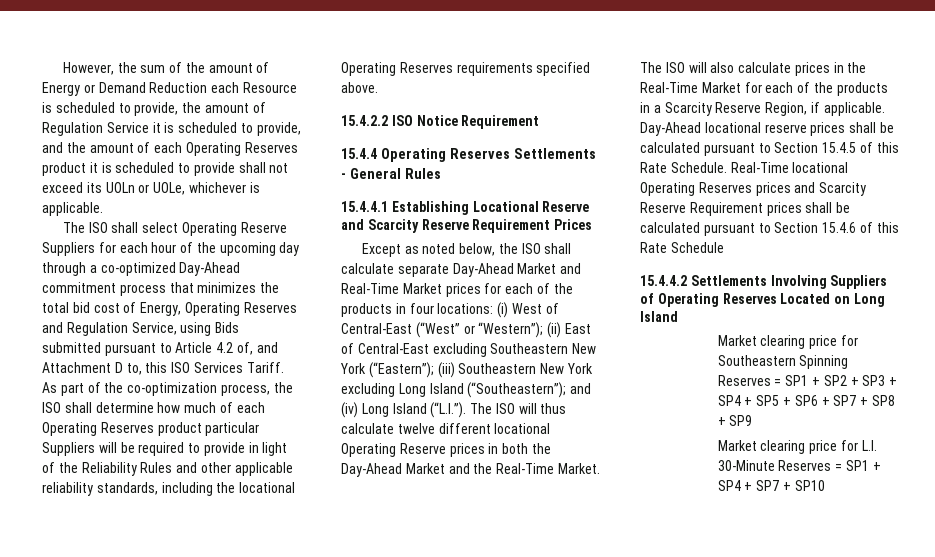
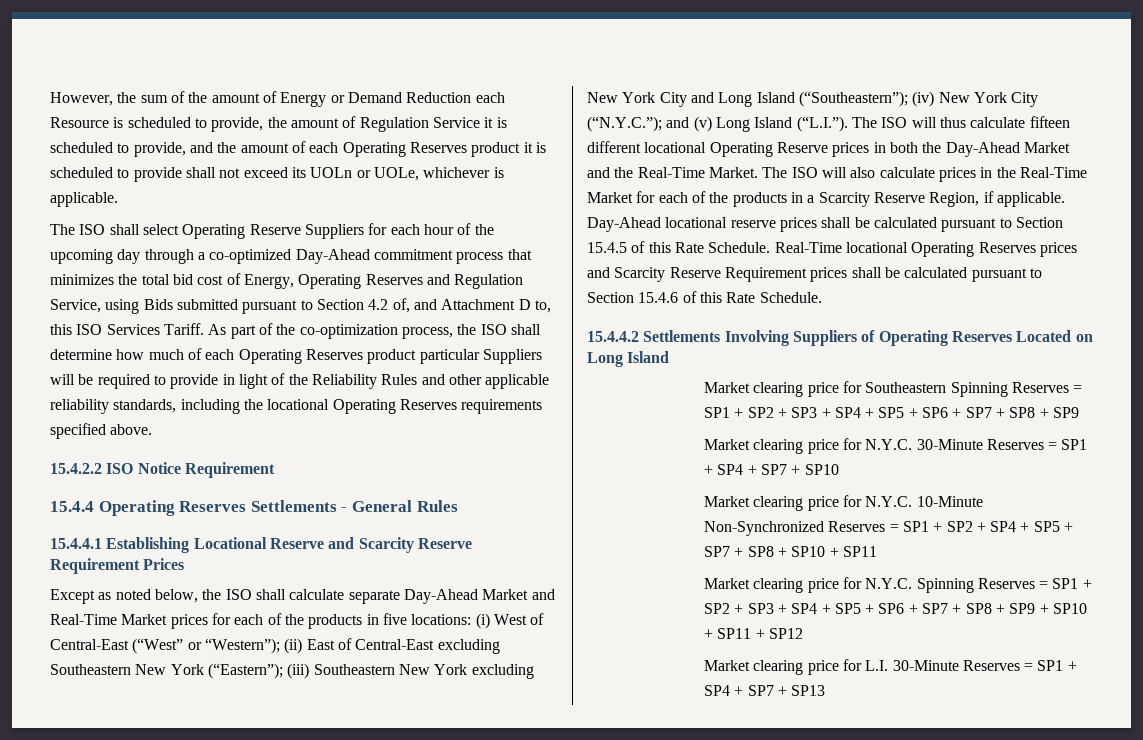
- The ISO shall select Operating Reserve Suppliers for each hour of the upcoming day through a co-optimized Day-Ahead commitment process that minimizes the total bid cost of Energy, Operating Reserves and Regulation Service, using Bids submitted pursuant to Article 4.2 of, and Attachment D to, this ISO Services Tariff.
+ The ISO shall select Operating Reserve Suppliers for each hour of the upcoming day through a co-optimized Day-Ahead commitment process that minimizes the total bid cost of Energy, Operating Reserves and Regulation Service, using Bids submitted pursuant to Section 4.2 of, and Attachment D to, this ISO Services Tariff.
- Except as noted below, the ISO shall calculate separate Day-Ahead Market and Real-Time Market prices for each of the products in four locations:
+ Except as noted below, the ISO shall calculate separate Day-Ahead Market and Real-Time Market prices for each of the products in five locations:
- (iii) Southeastern New York excluding Long Island (“Southeastern”); and (iv) Long Island (“L.I.”). The ISO will thus calculate twelve different locational Operating Reserve prices in both the Day-Ahead Market and the Real-Time Market.
+ (iii) Southeastern New York excluding New York City and Long Island (“Southeastern”); (iv) New York City (“N.Y.C.”); and (v) Long Island (“L.I.”). The ISO will thus calculate fifteen different locational Operating Reserve prices in both the Day-Ahead Market and the Real-Time Market.
- Real-Time locational Operating Reserves prices and Scarcity Reserve Requirement prices shall be calculated pursuant to Section 15.4.6 of this Rate Schedule
+ Real-Time locational Operating Reserves prices and Scarcity Reserve Requirement prices shall be calculated pursuant to Section 15.4.6 of this Rate Schedule.
+ Market clearing price for N.Y.C. 30-Minute Reserves = SP1 + SP4 + SP7 + SP10
+ Market clearing price for N.Y.C. 10-Minute Non-Synchronized Reserves = SP1 + SP2 + SP4 + SP5 + SP7 + SP8 + SP10 + SP11
+ Market clearing price for N.Y.C. Spinning Reserves = SP1 + SP2 + SP3 + SP4 + SP5 + SP6 + SP7 + SP8 + SP9 + SP10 + SP11 + SP12
- Market clearing price for L.I. 30-Minute Reserves = SP1 + SP4 + SP7 + SP10
+ Market clearing price for L.I. 30-Minute Reserves = SP1 + SP4 + SP7 + SP13

